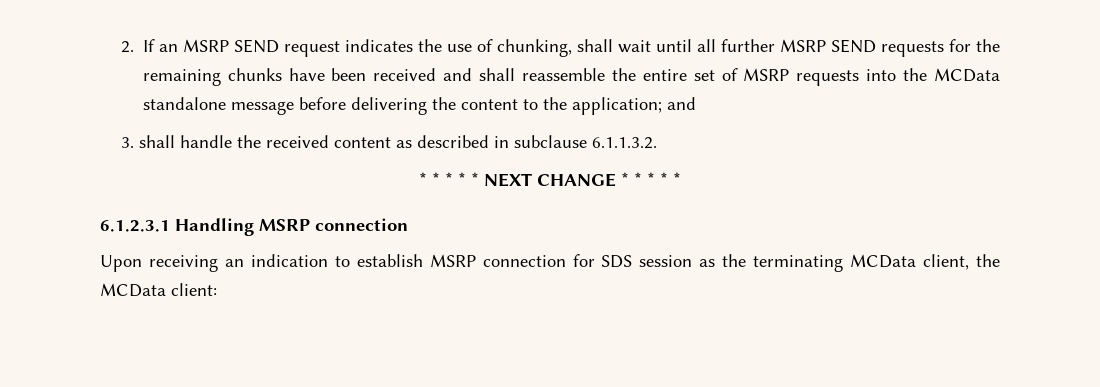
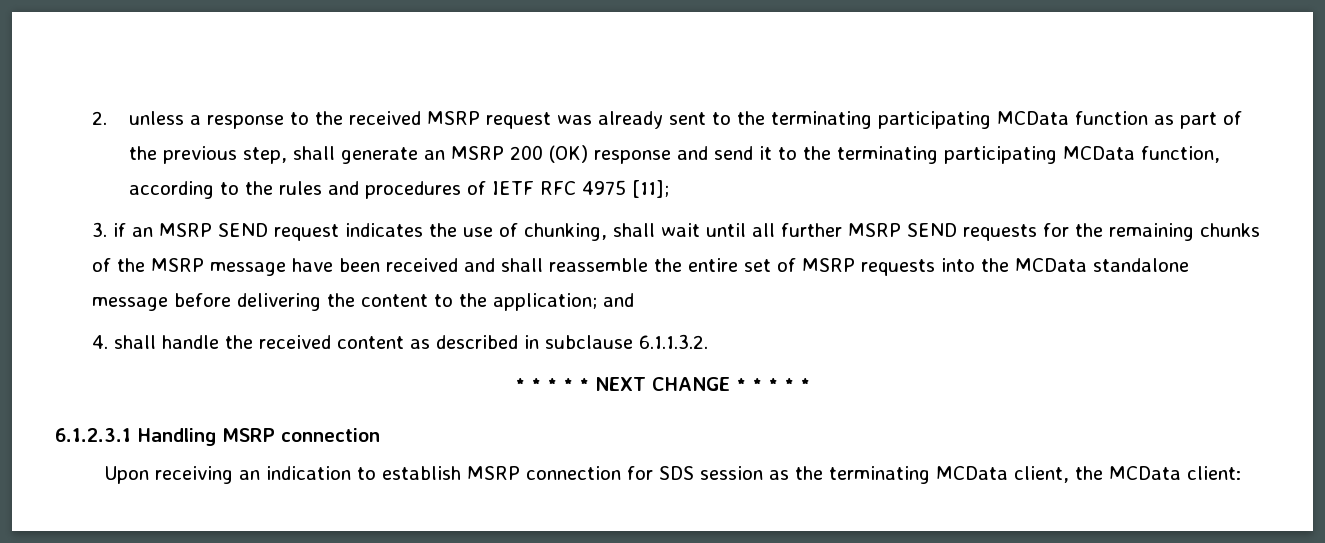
- 2. If an MSRP SEND request indicates the use of chunking, shall wait until all further MSRP SEND requests for the remaining chunks have been received and shall reassemble the entire set of MSRP requests into the MCData standalone message before delivering the content to the application; and
+ 2. unless a response to the received MSRP request was already sent to the terminating participating MCData function as part of the previous step, shall generate an MSRP 200 (OK) response and send it to the terminating participating MCData function, according to the rules and procedures of IETF RFC 4975 [11];
+ 3. if an MSRP SEND request indicates the use of chunking, shall wait until all further MSRP SEND requests for the remaining chunks of the MSRP message have been received and shall reassemble the entire set of MSRP requests into the MCData standalone message before delivering the content to the application; and
- 3. shall handle the received content as described in subclause 6.1.1.3.2.
+ 4. shall handle the received content as described in subclause 6.1.1.3.2.

